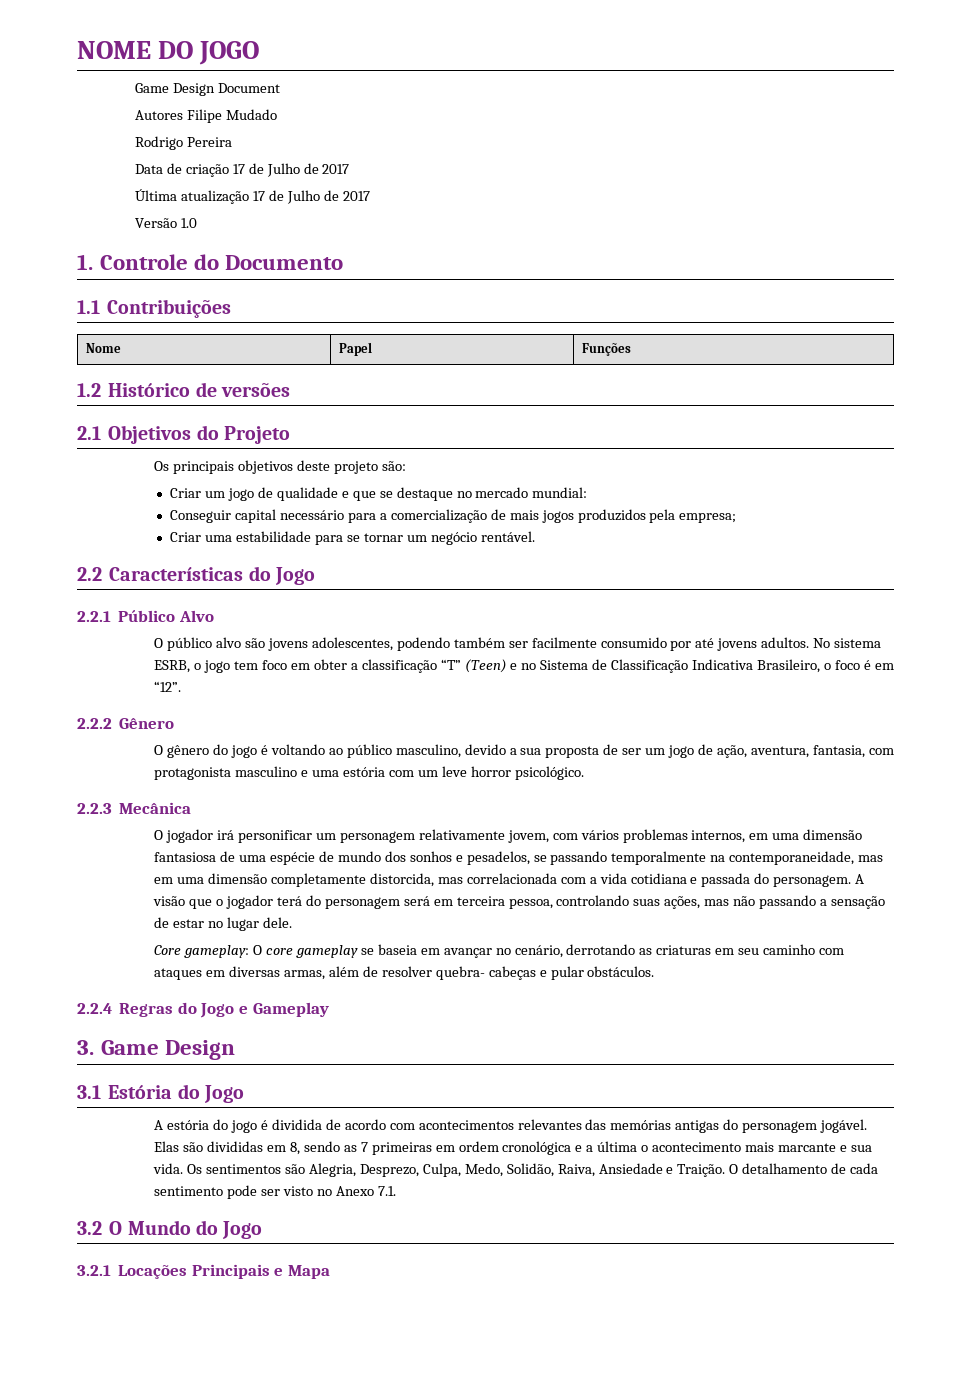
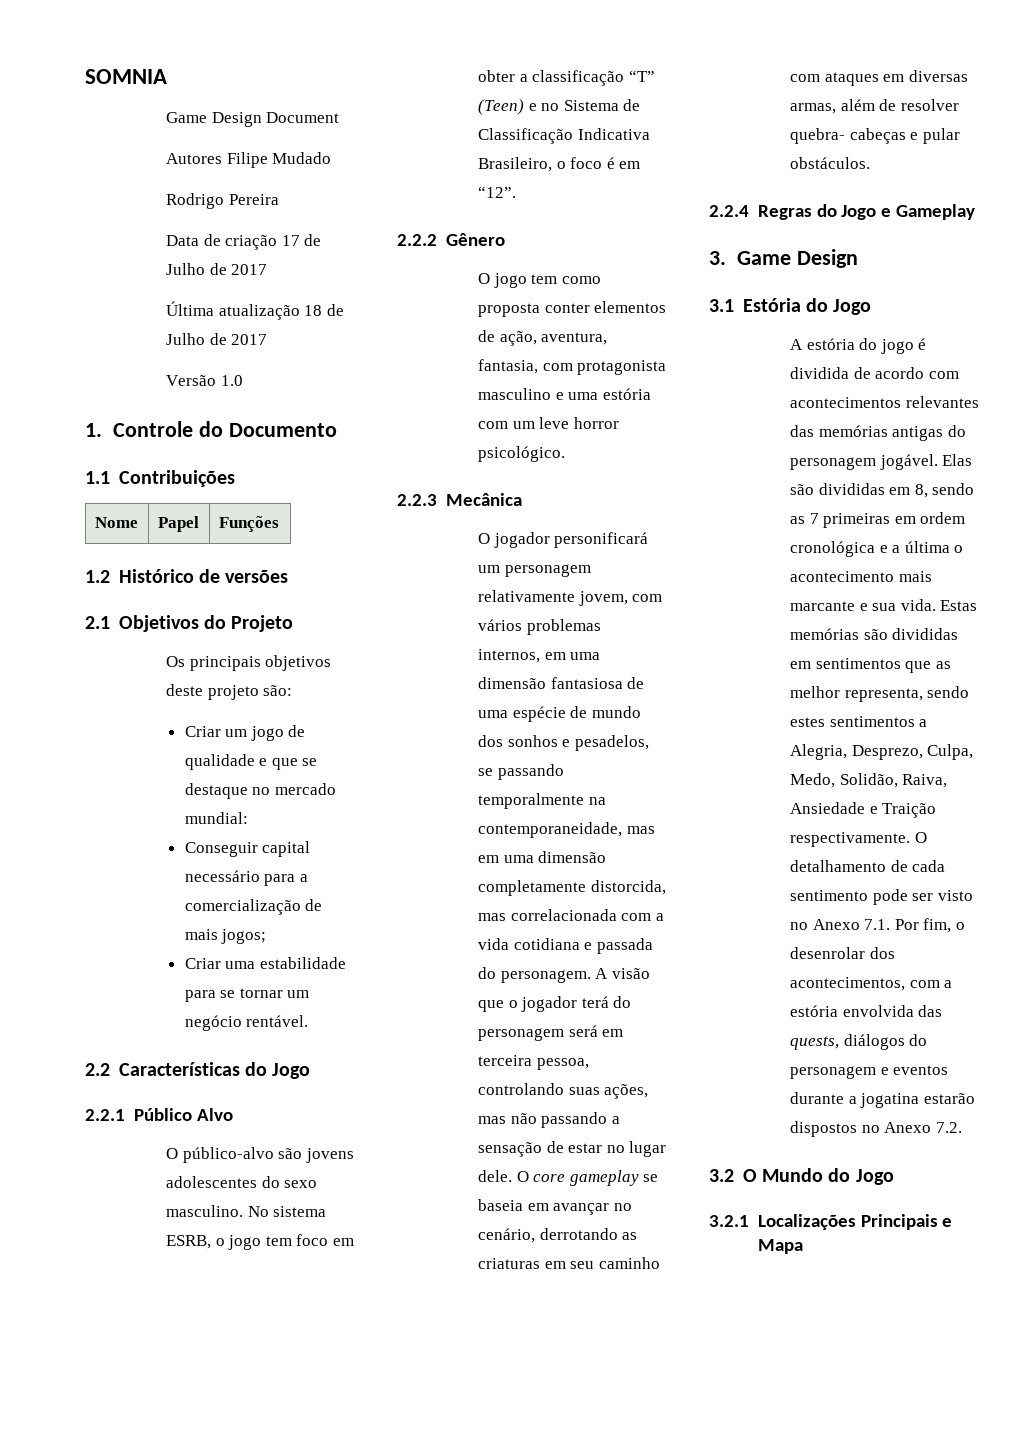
- NOME DO JOGO
+ SOMNIA
- Última atualização 17 de Julho de 2017
+ Última atualização 18 de Julho de 2017
- Conseguir capital necessário para a comercialização de mais jogos produzidos pela empresa;
+ Conseguir capital necessário para a comercialização de mais jogos;
- O público alvo são jovens adolescentes, podendo também ser facilmente consumido por até jovens adultos.
+ O público-alvo são jovens adolescentes do sexo masculino.
- O gênero do jogo é voltando ao público masculino, devido a sua proposta de ser um jogo de ação, aventura, fantasia, com protagonista masculino e uma estória com um leve horror psicológico.
+ O jogo tem como proposta conter elementos de ação, aventura, fantasia, com protagonista masculino e uma estória com um leve horror psicológico.
- O jogador irá personificar um personagem relativamente jovem, com vários problemas internos, em uma dimensão fantasiosa de uma espécie de mundo dos sonhos e pesadelos, se passando temporalmente na contemporaneidade, mas em uma dimensão completamente distorcida, mas correlacionada com a vida cotidiana e passada do personagem.
+ O jogador personificará um personagem relativamente jovem, com vários problemas internos, em uma dimensão fantasiosa de uma espécie de mundo dos sonhos e pesadelos, se passando temporalmente na contemporaneidade, mas em uma dimensão completamente distorcida, mas correlacionada com a vida cotidiana e passada do personagem.
- A visão que o jogador terá do personagem será em terceira pessoa, controlando suas ações, mas não passando a sensação de estar no lugar dele.
- Core gameplay: O core gameplay se baseia em avançar no cenário, derrotando as criaturas em seu caminho com ataques em diversas armas, além de resolver quebra- cabeças e pular obstáculos.
+ A visão que o jogador terá do personagem será em terceira pessoa, controlando suas ações, mas não passando a sensação de estar no lugar dele. O core gameplay se baseia em avançar no cenário, derrotando as criaturas em seu caminho com ataques em diversas armas, além de resolver quebra- cabeças e pular obstáculos.
- Os sentimentos são Alegria, Desprezo, Culpa, Medo, Solidão, Raiva, Ansiedade e Traição.
+ Estas memórias são divididas em sentimentos que as melhor representa, sendo estes sentimentos a Alegria, Desprezo, Culpa, Medo, Solidão, Raiva, Ansiedade e Traição respectivamente.
- O detalhamento de cada sentimento pode ser visto no Anexo 7.1.
+ O detalhamento de cada sentimento pode ser visto no Anexo 7.1. Por fim, o desenrolar dos acontecimentos, com a estória envolvida das quests, diálogos do personagem e eventos durante a jogatina estarão dispostos no Anexo 7.2.
- 3.2.1 Locações Principais e Mapa
+ 3.2.1 Localizações Principais e Mapa

